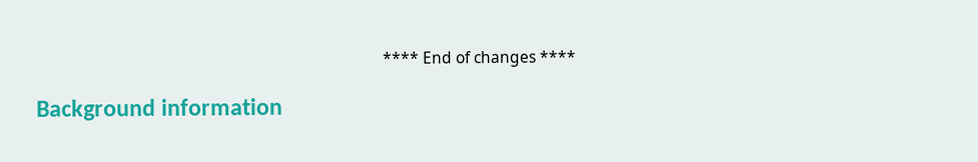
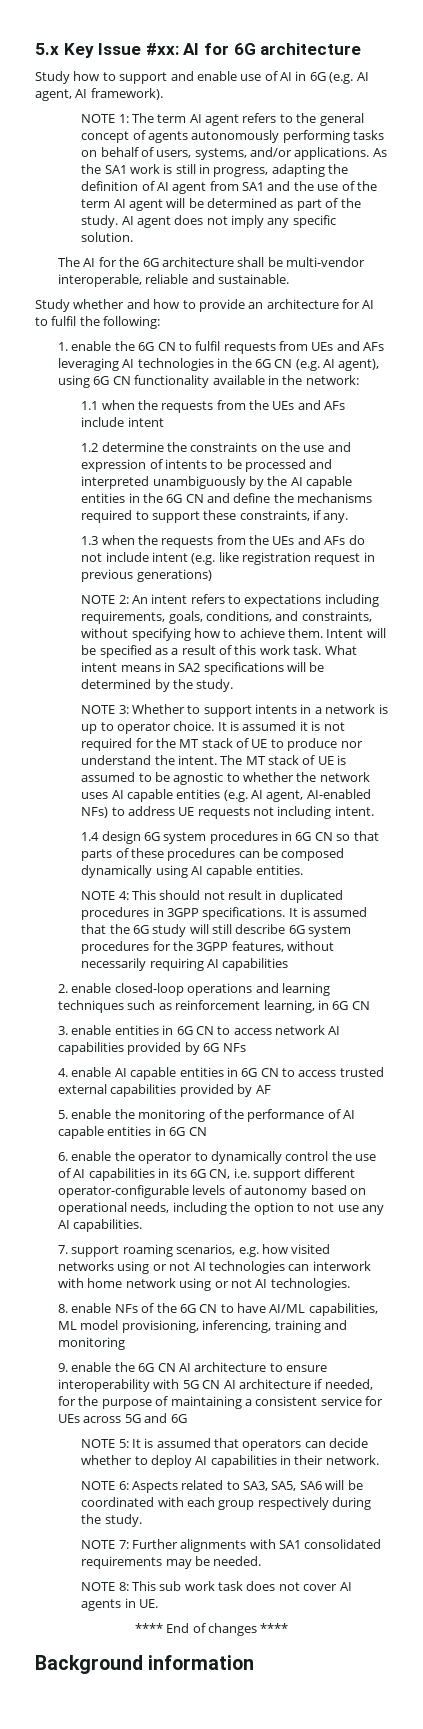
+ 5.x Key Issue #xx: AI for 6G architecture
+ Study how to support and enable use of AI in 6G (e.g. AI agent, AI framework).
+ NOTE 1: The term AI agent refers to the general concept of agents autonomously performing tasks on behalf of users, systems, and/or applications. As the SA1 work is still in progress, adapting the definition of AI agent from SA1 and the use of the term AI agent will be determined as part of the study. AI agent does not imply any specific solution.
+ The AI for the 6G architecture shall be multi-vendor interoperable, reliable and sustainable.
+ Study whether and how to provide an architecture for AI to fulfil the following:
+ 1. enable the 6G CN to fulfil requests from UEs and AFs leveraging AI technologies in the 6G CN (e.g. AI agent), using 6G CN functionality available in the network:
+ 1.1 when the requests from the UEs and AFs include intent
+ 1.2 determine the constraints on the use and expression of intents to be processed and interpreted unambiguously by the AI capable entities in the 6G CN and define the mechanisms required to support these constraints, if any.
+ 1.3 when the requests from the UEs and AFs do not include intent (e.g. like registration request in previous generations)
+ NOTE 2: An intent refers to expectations including requirements, goals, conditions, and constraints, without specifying how to achieve them. Intent will be specified as a result of this work task. What intent means in SA2 specifications will be determined by the study.
+ NOTE 3: Whether to support intents in a network is up to operator choice. It is assumed it is not required for the MT stack of UE to produce nor understand the intent. The MT stack of UE is assumed to be agnostic to whether the network uses AI capable entities (e.g. AI agent, AI-enabled NFs) to address UE requests not including intent.
+ 1.4 design 6G system procedures in 6G CN so that parts of these procedures can be composed dynamically using AI capable entities.
+ NOTE 4: This should not result in duplicated procedures in 3GPP specifications. It is assumed that the 6G study will still describe 6G system procedures for the 3GPP features, without necessarily requiring AI capabilities
+ 2. enable closed-loop operations and learning techniques such as reinforcement learning, in 6G CN
+ 3. enable entities in 6G CN to access network AI capabilities provided by 6G NFs
+ 4. enable AI capable entities in 6G CN to access trusted external capabilities provided by AF
+ 5. enable the monitoring of the performance of AI capable entities in 6G CN
+ 6. enable the operator to dynamically control the use of AI capabilities in its 6G CN, i.e. support different operator-configurable levels of autonomy based on operational needs, including the option to not use any AI capabilities.
+ 7. support roaming scenarios, e.g. how visited networks using or not AI technologies can interwork with home network using or not AI technologies.
+ 8. enable NFs of the 6G CN to have AI/ML capabilities, ML model provisioning, inferencing, training and monitoring
+ 9. enable the 6G CN AI architecture to ensure interoperability with 5G CN AI architecture if needed, for the purpose of maintaining a consistent service for UEs across 5G and 6G
+ NOTE 5: It is assumed that operators can decide whether to deploy AI capabilities in their network.
+ NOTE 6: Aspects related to SA3, SA5, SA6 will be coordinated with each group respectively during the study.
+ NOTE 7: Further alignments with SA1 consolidated requirements may be needed.
+ NOTE 8: This sub work task does not cover AI agents in UE.

